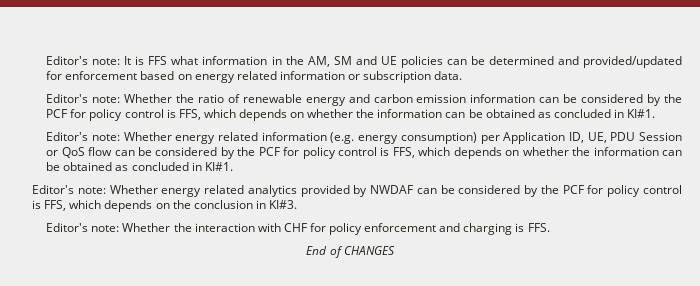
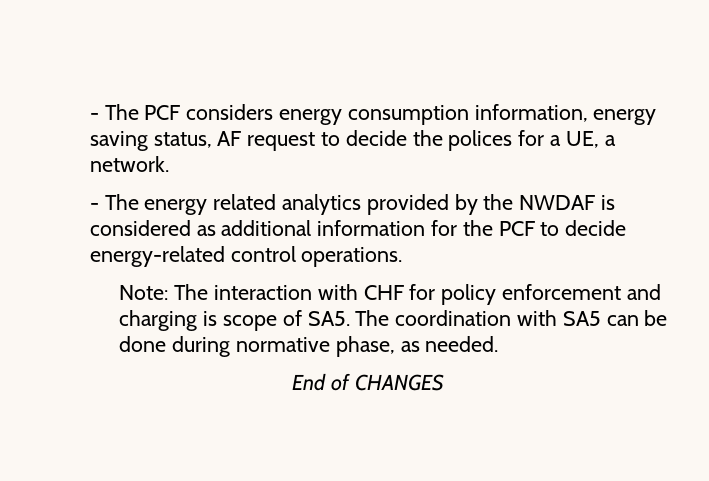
- Editor's note: It is FFS what information in the AM, SM and UE policies can be determined and provided/updated for enforcement based on energy related information or subscription data.
- Editor's note: Whether the ratio of renewable energy and carbon emission information can be considered by the PCF for policy control is FFS, which depends on whether the information can be obtained as concluded in KI#1.
- Editor's note: Whether energy related information (e.g. energy consumption) per Application ID, UE, PDU Session or QoS flow can be considered by the PCF for policy control is FFS, which depends on whether the information can be obtained as concluded in KI#1.
- Editor's note: Whether energy related analytics provided by NWDAF can be considered by the PCF for policy control is FFS, which depends on the conclusion in KI#3.
- Editor's note: Whether the interaction with CHF for policy enforcement and charging is FFS.
+ - The PCF considers energy consumption information, energy saving status, AF request to decide the polices for a UE, a network.
+ - The energy related analytics provided by the NWDAF is considered as additional information for the PCF to decide energy-related control operations.
+ Note: The interaction with CHF for policy enforcement and charging is scope of SA5. The coordination with SA5 can be done during normative phase, as needed.

